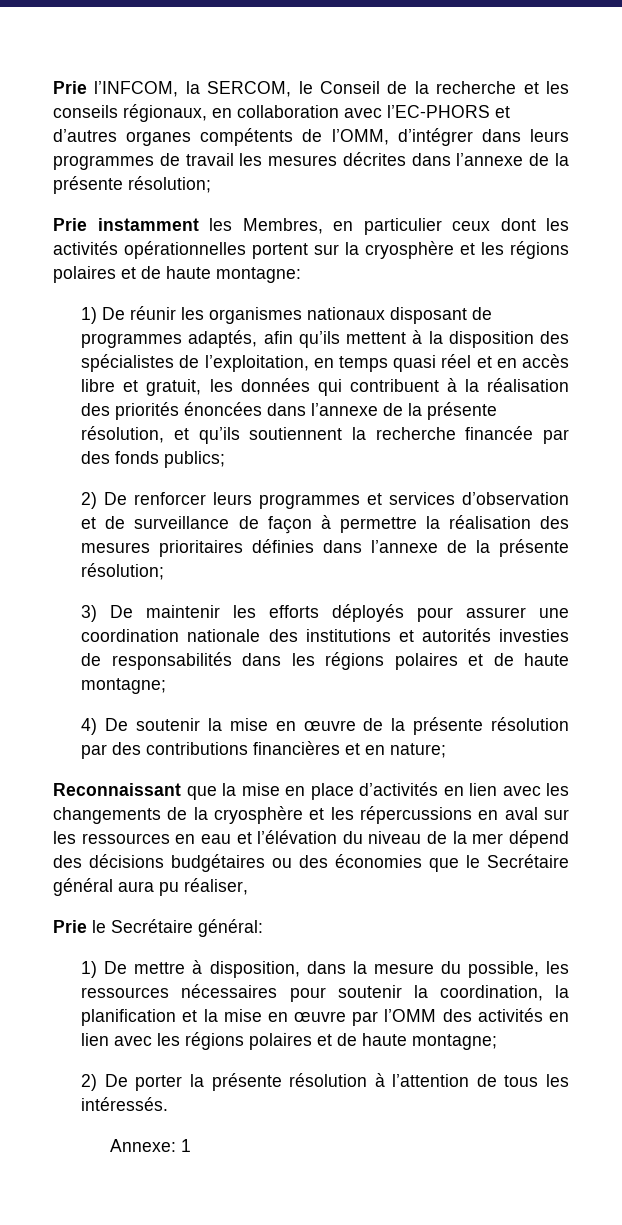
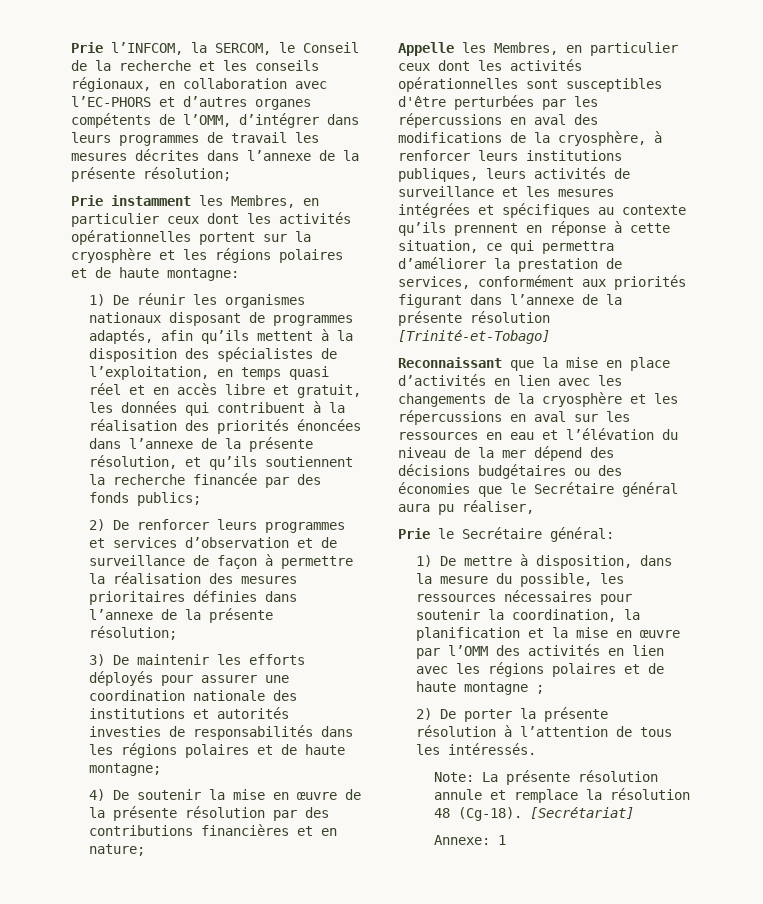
+ Appelle les Membres, en particulier ceux dont les activités opérationnelles sont susceptibles d'être perturbées par les répercussions en aval des modifications de la cryosphère, à renforcer leurs institutions publiques, leurs activités de surveillance et les mesures intégrées et spécifiques au contexte qu’ils prennent en réponse à cette situation, ce qui permettra d’améliorer la prestation de services, conformément aux priorités figurant dans l’annexe de la présente résolution [Trinité-et-Tobago]
- 1) De mettre à disposition, dans la mesure du possible, les ressources nécessaires pour soutenir la coordination, la planification et la mise en œuvre par l’OMM des activités en lien avec les régions polaires et de haute montagne;
+ 1) De mettre à disposition, dans la mesure du possible, les ressources nécessaires pour soutenir la coordination, la planification et la mise en œuvre par l’OMM des activités en lien avec les régions polaires et de haute montagne ;
+ Note: La présente résolution annule et remplace la résolution 48 (Cg-18). [Secrétariat]

